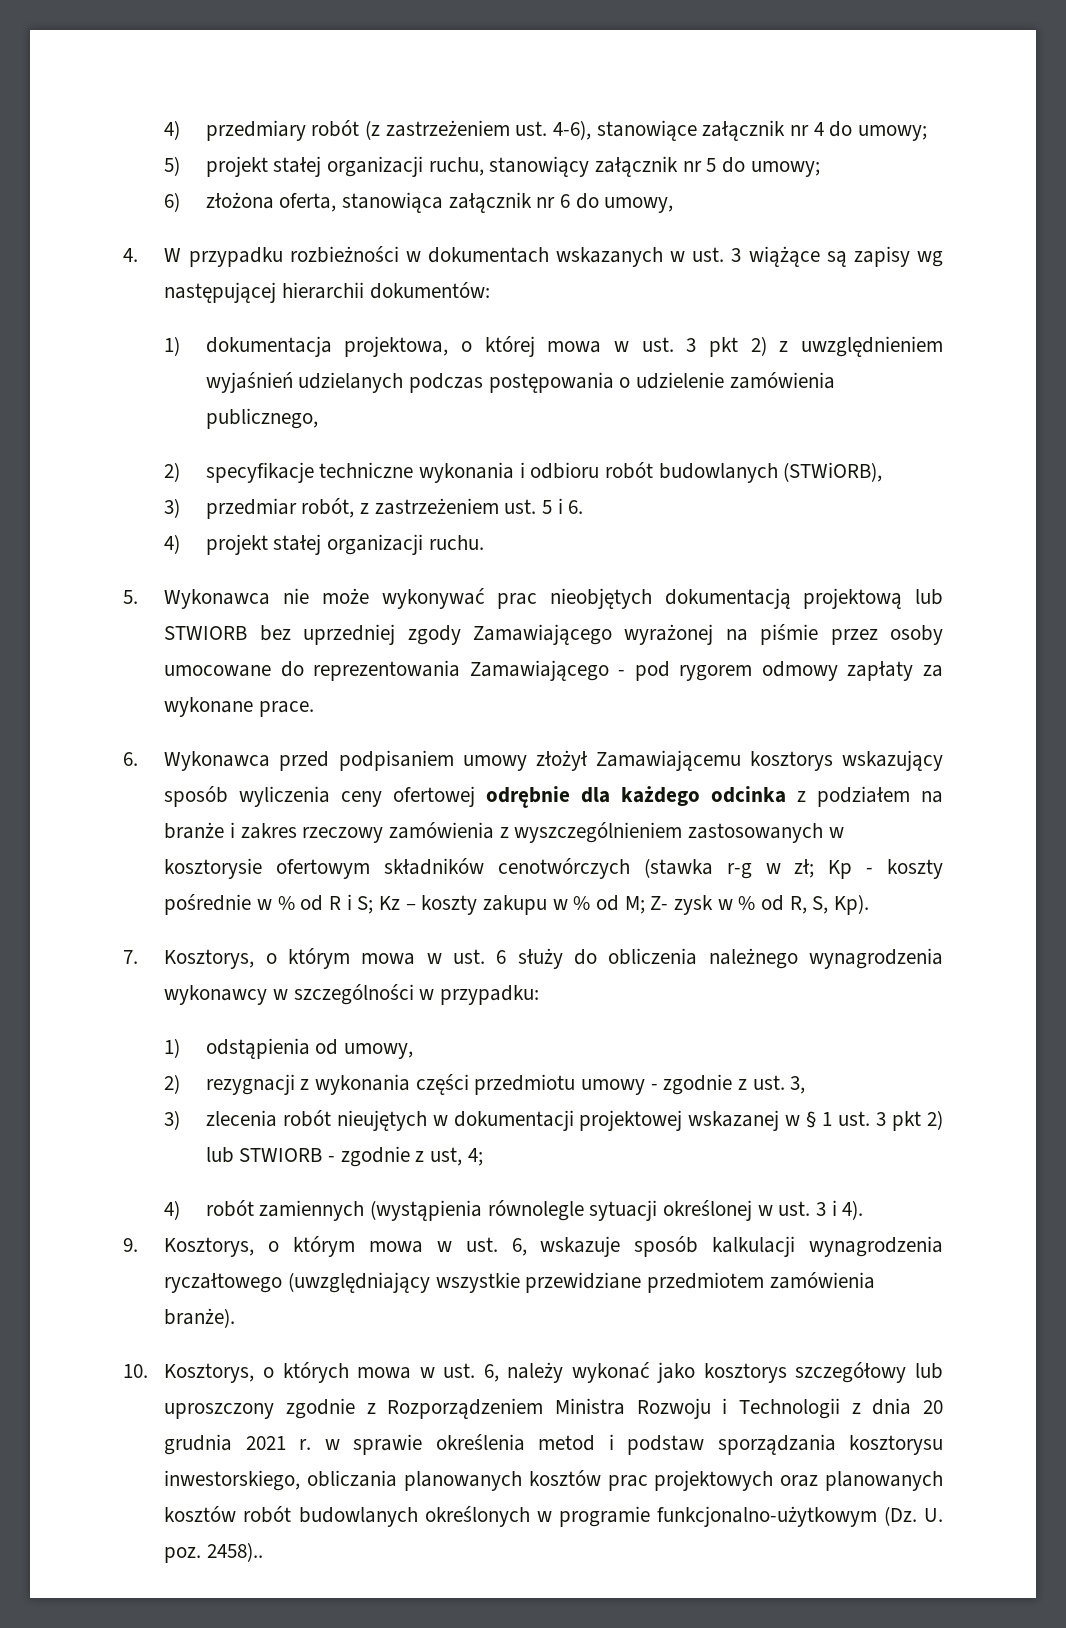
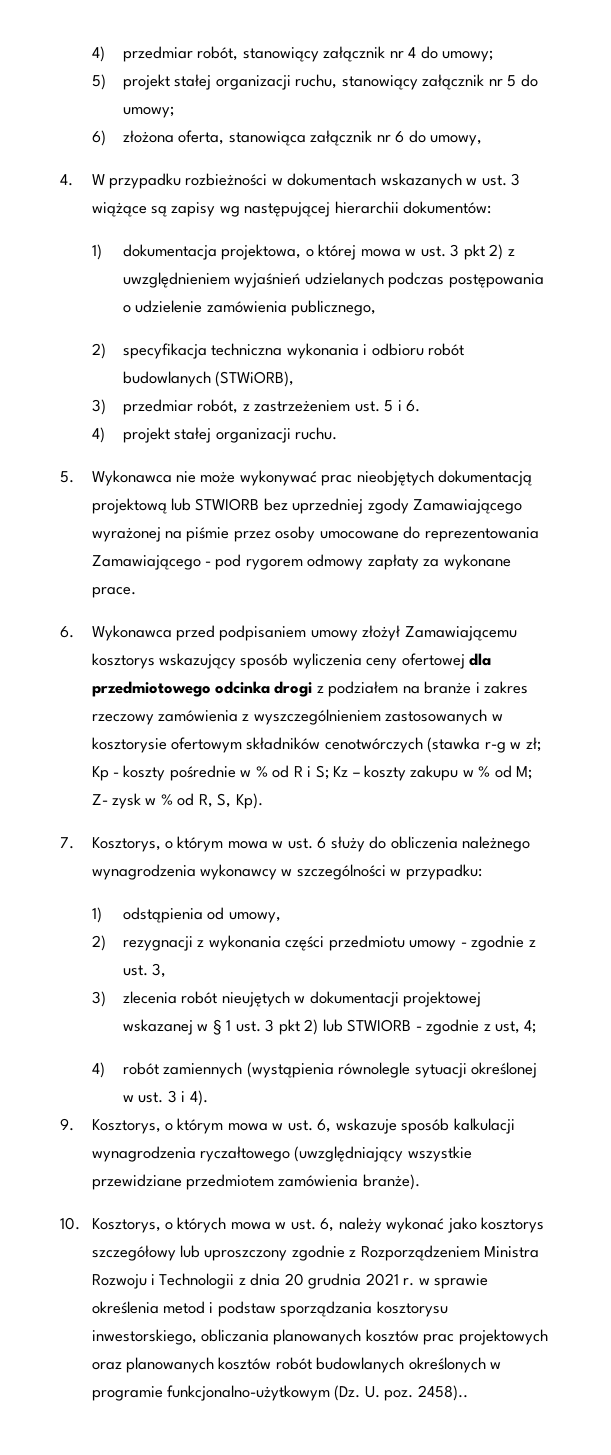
- 4) przedmiary robót (z zastrzeżeniem ust. 4-6), stanowiące załącznik nr 4 do umowy;
+ 4) przedmiar robót, stanowiący załącznik nr 4 do umowy;
- 2) specyfikacje techniczne wykonania i odbioru robót budowlanych (STWiORB),
+ 2) specyfikacja techniczna wykonania i odbioru robót budowlanych (STWiORB),
- 6. Wykonawca przed podpisaniem umowy złożył Zamawiającemu kosztorys wskazujący sposób wyliczenia ceny ofertowej odrębnie dla każdego odcinka z podziałem na branże i zakres rzeczowy zamówienia z wyszczególnieniem zastosowanych w kosztorysie ofertowym składników cenotwórczych (stawka r-g w zł; Kp - koszty pośrednie w % od R i S; Kz – koszty zakupu w % od M; Z- zysk w % od R, S, Kp).
+ 6. Wykonawca przed podpisaniem umowy złożył Zamawiającemu kosztorys wskazujący sposób wyliczenia ceny ofertowej dla przedmiotowego odcinka drogi z podziałem na branże i zakres rzeczowy zamówienia z wyszczególnieniem zastosowanych w kosztorysie ofertowym składników cenotwórczych (stawka r-g w zł; Kp - koszty pośrednie w % od R i S; Kz – koszty zakupu w % od M; Z- zysk w % od R, S, Kp).

